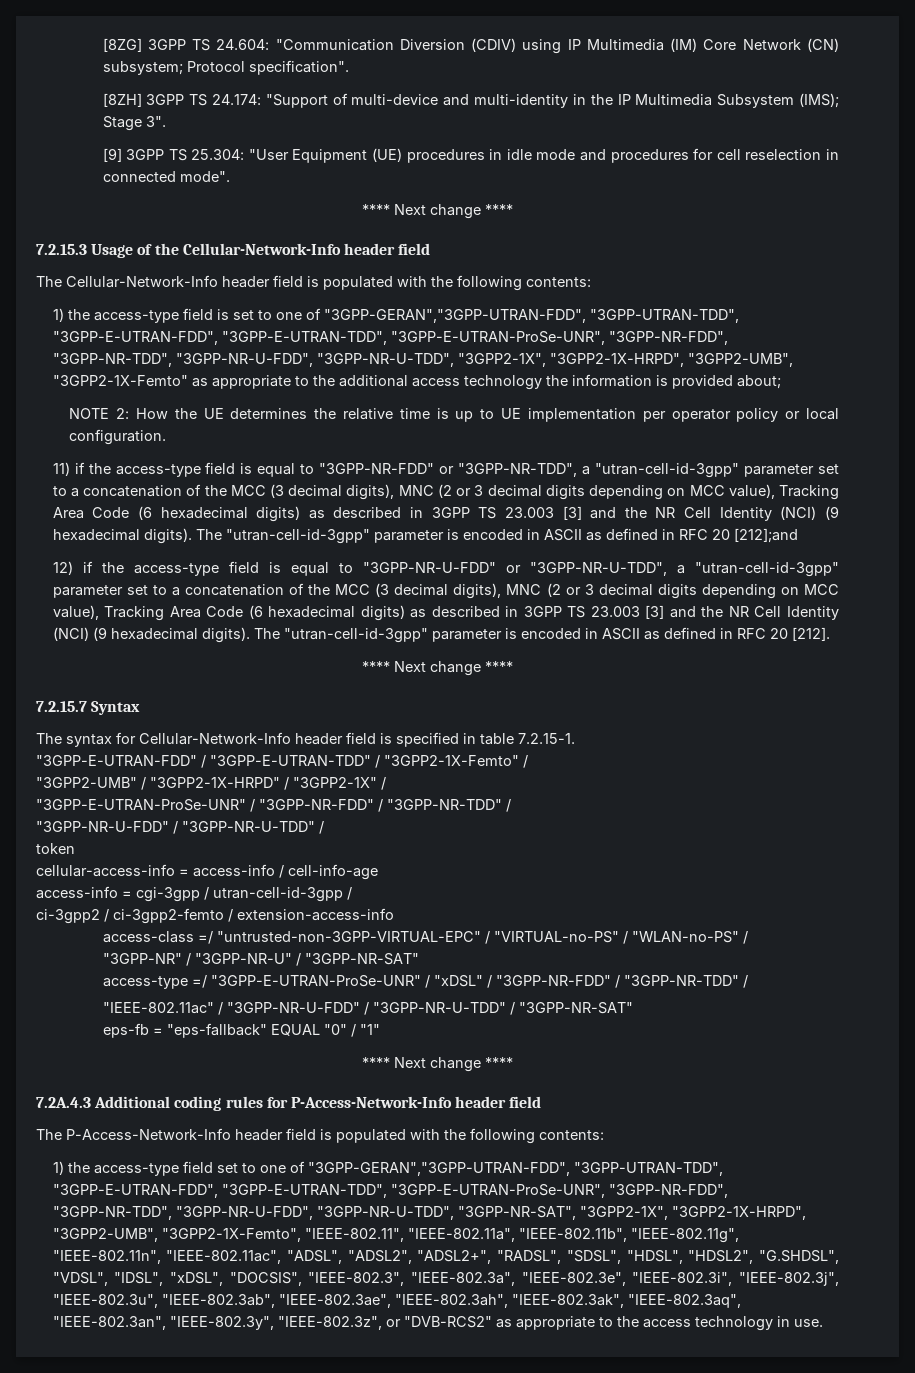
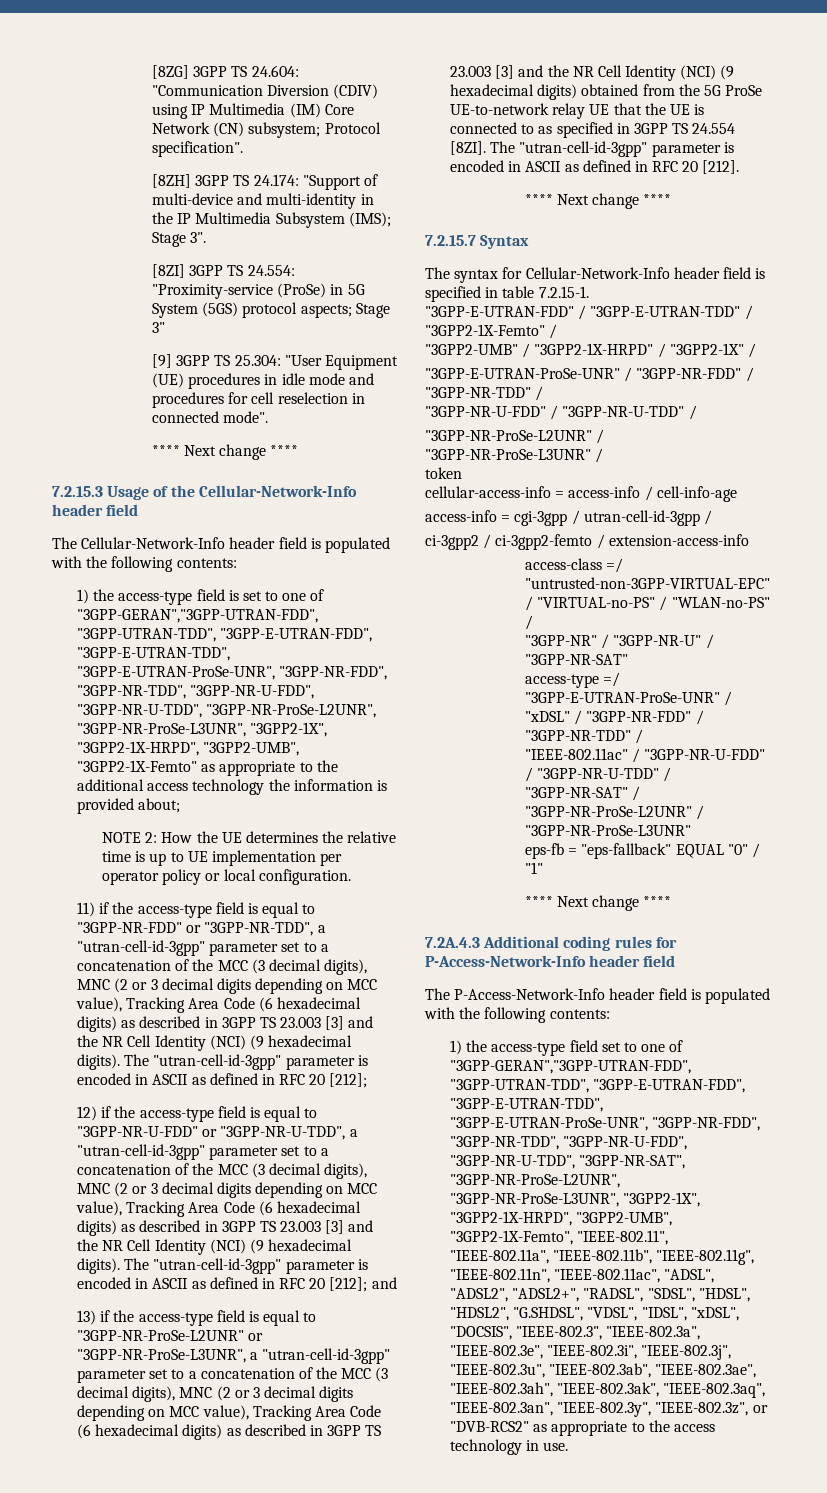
+ [8ZI] 3GPP TS 24.554: "Proximity-service (ProSe) in 5G System (5GS) protocol aspects; Stage 3"
- 1) the access-type field is set to one of "3GPP-GERAN","3GPP-UTRAN-FDD", "3GPP-UTRAN-TDD", "3GPP-E-UTRAN-FDD", "3GPP-E-UTRAN-TDD", "3GPP-E-UTRAN-ProSe-UNR", "3GPP-NR-FDD", "3GPP-NR-TDD", "3GPP-NR-U-FDD", "3GPP-NR-U-TDD", "3GPP2-1X", "3GPP2-1X-HRPD", "3GPP2-UMB", "3GPP2-1X-Femto" as appropriate to the additional access technology the information is provided about;
+ 1) the access-type field is set to one of "3GPP-GERAN","3GPP-UTRAN-FDD", "3GPP-UTRAN-TDD", "3GPP-E-UTRAN-FDD", "3GPP-E-UTRAN-TDD", "3GPP-E-UTRAN-ProSe-UNR", "3GPP-NR-FDD", "3GPP-NR-TDD", "3GPP-NR-U-FDD", "3GPP-NR-U-TDD", "3GPP-NR-ProSe-L2UNR", "3GPP-NR-ProSe-L3UNR", "3GPP2-1X", "3GPP2-1X-HRPD", "3GPP2-UMB", "3GPP2-1X-Femto" as appropriate to the additional access technology the information is provided about;
- 11) if the access-type field is equal to "3GPP-NR-FDD" or "3GPP-NR-TDD", a "utran-cell-id-3gpp" parameter set to a concatenation of the MCC (3 decimal digits), MNC (2 or 3 decimal digits depending on MCC value), Tracking Area Code (6 hexadecimal digits) as described in 3GPP TS 23.003 [3] and the NR Cell Identity (NCI) (9 hexadecimal digits). The "utran-cell-id-3gpp" parameter is encoded in ASCII as defined in RFC 20 [212];and
+ 11) if the access-type field is equal to "3GPP-NR-FDD" or "3GPP-NR-TDD", a "utran-cell-id-3gpp" parameter set to a concatenation of the MCC (3 decimal digits), MNC (2 or 3 decimal digits depending on MCC value), Tracking Area Code (6 hexadecimal digits) as described in 3GPP TS 23.003 [3] and the NR Cell Identity (NCI) (9 hexadecimal digits). The "utran-cell-id-3gpp" parameter is encoded in ASCII as defined in RFC 20 [212];
- The "utran-cell-id-3gpp" parameter is encoded in ASCII as defined in RFC 20 [212].
+ The "utran-cell-id-3gpp" parameter is encoded in ASCII as defined in RFC 20 [212]; and
+ 13) if the access-type field is equal to "3GPP-NR-ProSe-L2UNR" or "3GPP-NR-ProSe-L3UNR", a "utran-cell-id-3gpp" parameter set to a concatenation of the MCC (3 decimal digits), MNC (2 or 3 decimal digits depending on MCC value), Tracking Area Code (6 hexadecimal digits) as described in 3GPP TS 23.003 [3] and the NR Cell Identity (NCI) (9 hexadecimal digits) obtained from the 5G ProSe UE-to-network relay UE that the UE is connected to as specified in 3GPP TS 24.554 [8ZI]. The "utran-cell-id-3gpp" parameter is encoded in ASCII as defined in RFC 20 [212].
+ "3GPP-NR-ProSe-L2UNR" / "3GPP-NR-ProSe-L3UNR" /
- "IEEE-802.11ac" / "3GPP-NR-U-FDD" / "3GPP-NR-U-TDD" / "3GPP-NR-SAT"
+ "IEEE-802.11ac" / "3GPP-NR-U-FDD" / "3GPP-NR-U-TDD" / "3GPP-NR-SAT" / "3GPP-NR-ProSe-L2UNR" / "3GPP-NR-ProSe-L3UNR"
- 1) the access-type field set to one of "3GPP-GERAN","3GPP-UTRAN-FDD", "3GPP-UTRAN-TDD", "3GPP-E-UTRAN-FDD", "3GPP-E-UTRAN-TDD", "3GPP-E-UTRAN-ProSe-UNR", "3GPP-NR-FDD", "3GPP-NR-TDD", "3GPP-NR-U-FDD", "3GPP-NR-U-TDD", "3GPP-NR-SAT", "3GPP2-1X", "3GPP2-1X-HRPD", "3GPP2-UMB", "3GPP2-1X-Femto", "IEEE-802.11", "IEEE-802.11a", "IEEE-802.11b", "IEEE-802.11g", "IEEE-802.11n", "IEEE-802.11ac", "ADSL", "ADSL2", "ADSL2+", "RADSL", "SDSL", "HDSL", "HDSL2", "G.SHDSL", "VDSL", "IDSL", "xDSL", "DOCSIS", "IEEE-802.3", "IEEE-802.3a", "IEEE-802.3e", "IEEE-802.3i", "IEEE-802.3j", "IEEE-802.3u", "IEEE-802.3ab", "IEEE-802.3ae", "IEEE-802.3ah", "IEEE-802.3ak", "IEEE-802.3aq", "IEEE-802.3an", "IEEE-802.3y", "IEEE-802.3z", or "DVB-RCS2" as appropriate to the access technology in use.
+ 1) the access-type field set to one of "3GPP-GERAN","3GPP-UTRAN-FDD", "3GPP-UTRAN-TDD", "3GPP-E-UTRAN-FDD", "3GPP-E-UTRAN-TDD", "3GPP-E-UTRAN-ProSe-UNR", "3GPP-NR-FDD", "3GPP-NR-TDD", "3GPP-NR-U-FDD", "3GPP-NR-U-TDD", "3GPP-NR-SAT", "3GPP-NR-ProSe-L2UNR", "3GPP-NR-ProSe-L3UNR", "3GPP2-1X", "3GPP2-1X-HRPD", "3GPP2-UMB", "3GPP2-1X-Femto", "IEEE-802.11", "IEEE-802.11a", "IEEE-802.11b", "IEEE-802.11g", "IEEE-802.11n", "IEEE-802.11ac", "ADSL", "ADSL2", "ADSL2+", "RADSL", "SDSL", "HDSL", "HDSL2", "G.SHDSL", "VDSL", "IDSL", "xDSL", "DOCSIS", "IEEE-802.3", "IEEE-802.3a", "IEEE-802.3e", "IEEE-802.3i", "IEEE-802.3j", "IEEE-802.3u", "IEEE-802.3ab", "IEEE-802.3ae", "IEEE-802.3ah", "IEEE-802.3ak", "IEEE-802.3aq", "IEEE-802.3an", "IEEE-802.3y", "IEEE-802.3z", or "DVB-RCS2" as appropriate to the access technology in use.

